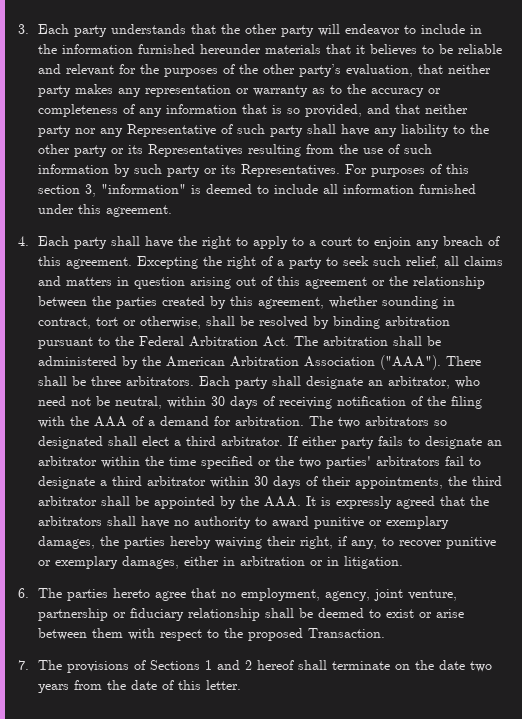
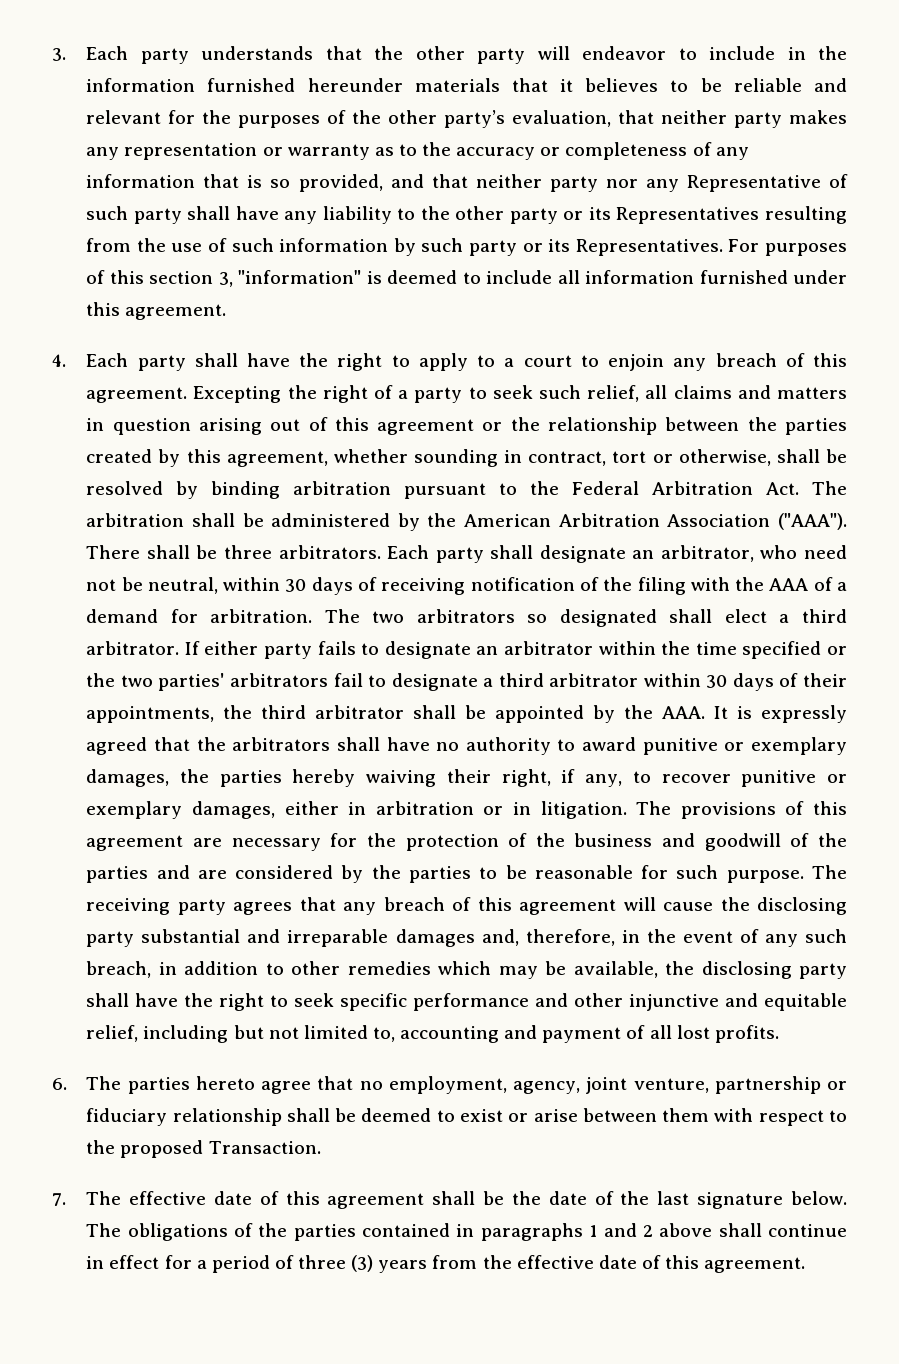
+ The provisions of this agreement are necessary for the protection of the business and goodwill of the parties and are considered by the parties to be reasonable for such purpose. The receiving party agrees that any breach of this agreement will cause the disclosing party substantial and irreparable damages and, therefore, in the event of any such breach, in addition to other remedies which may be available, the disclosing party shall have the right to seek specific performance and other injunctive and equitable relief, including but not limited to, accounting and payment of all lost profits.
- 7. The provisions of Sections 1 and 2 hereof shall terminate on the date two years from the date of this letter.
+ 7. The effective date of this agreement shall be the date of the last signature below. The obligations of the parties contained in paragraphs 1 and 2 above shall continue in effect for a period of three (3) years from the effective date of this agreement.

